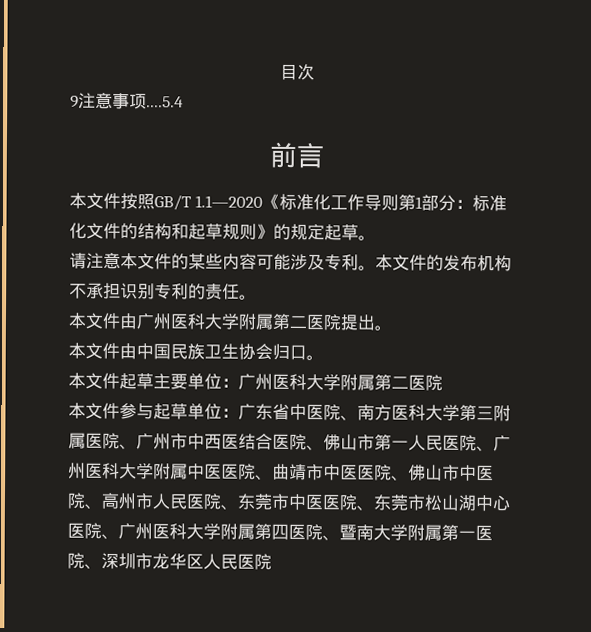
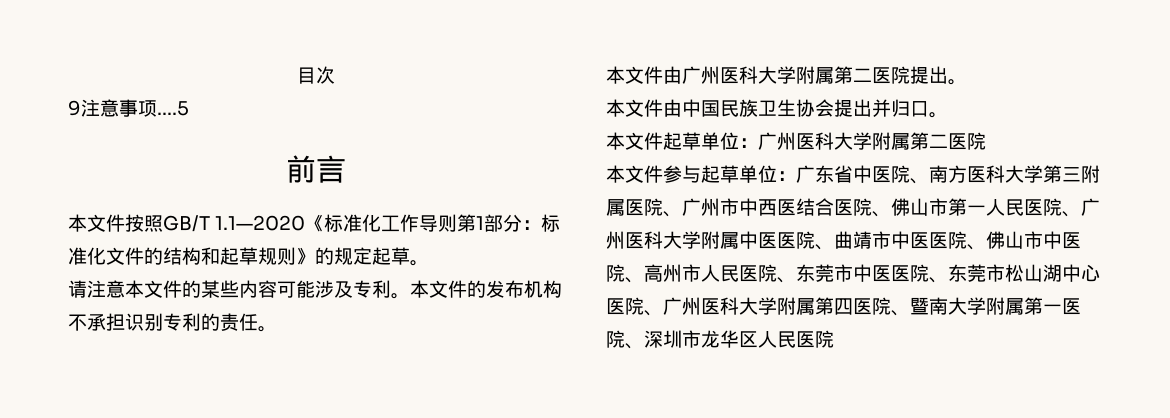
- 9注意事项....5.4
+ 9注意事项....5
- 本文件由中国民族卫生协会归口。
+ 本文件由中国民族卫生协会提出并归口。
- 本文件起草主要单位：广州医科大学附属第二医院
+ 本文件起草单位：广州医科大学附属第二医院

